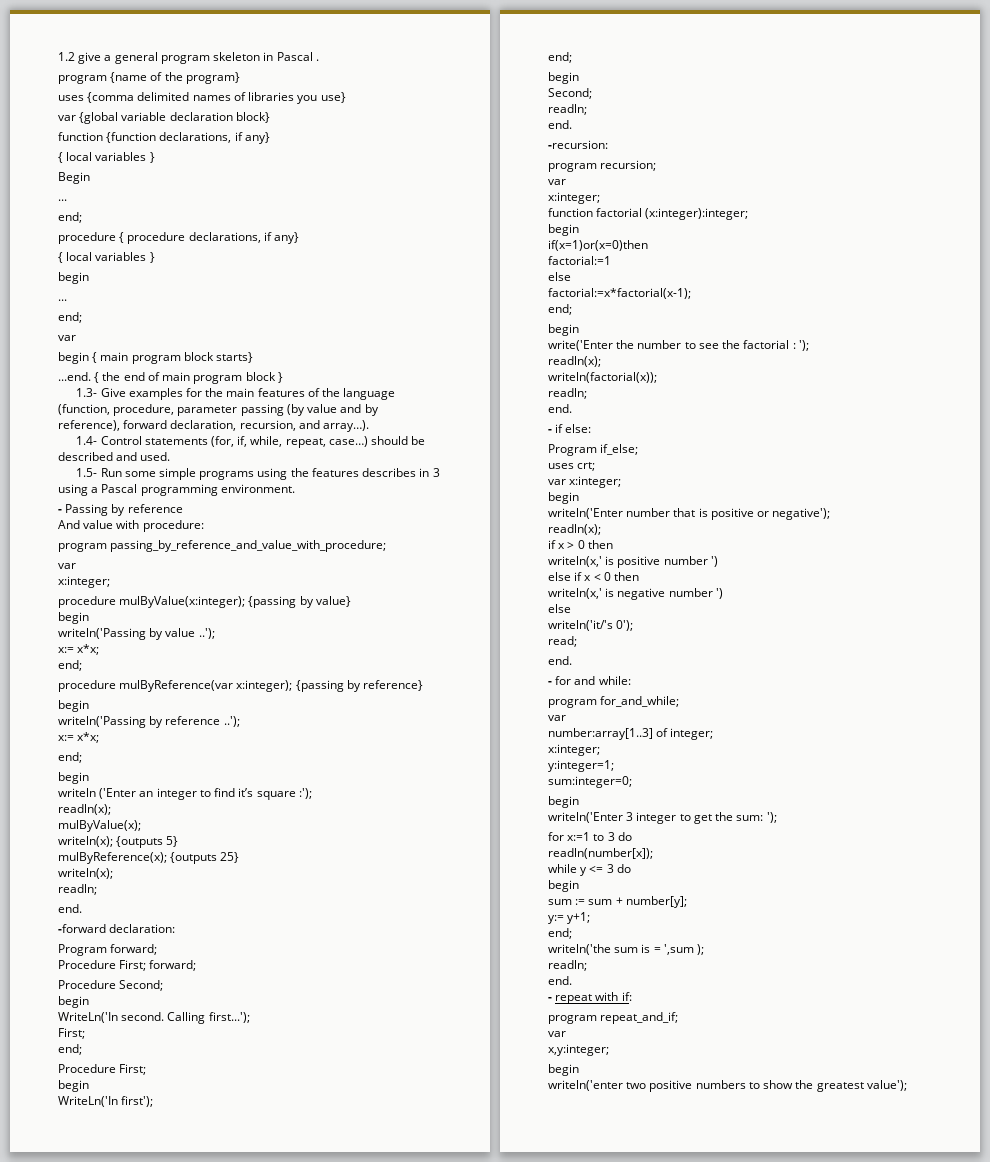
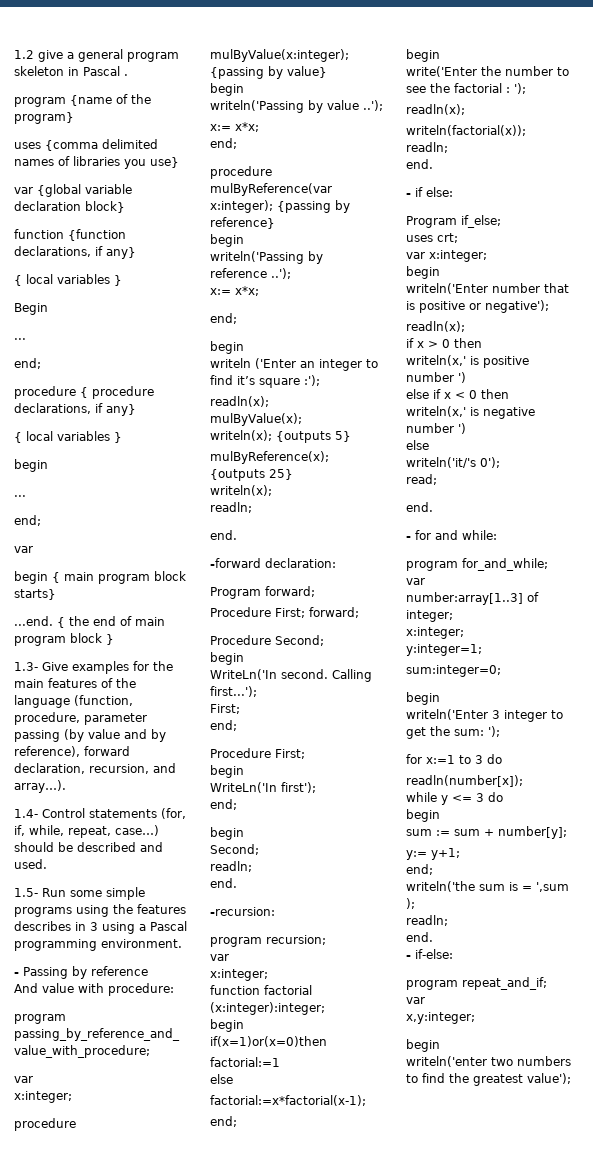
- - repeat with if:
+ - if-else:
- writeln('enter two positive numbers to show the greatest value');
+ writeln('enter two numbers to find the greatest value');

